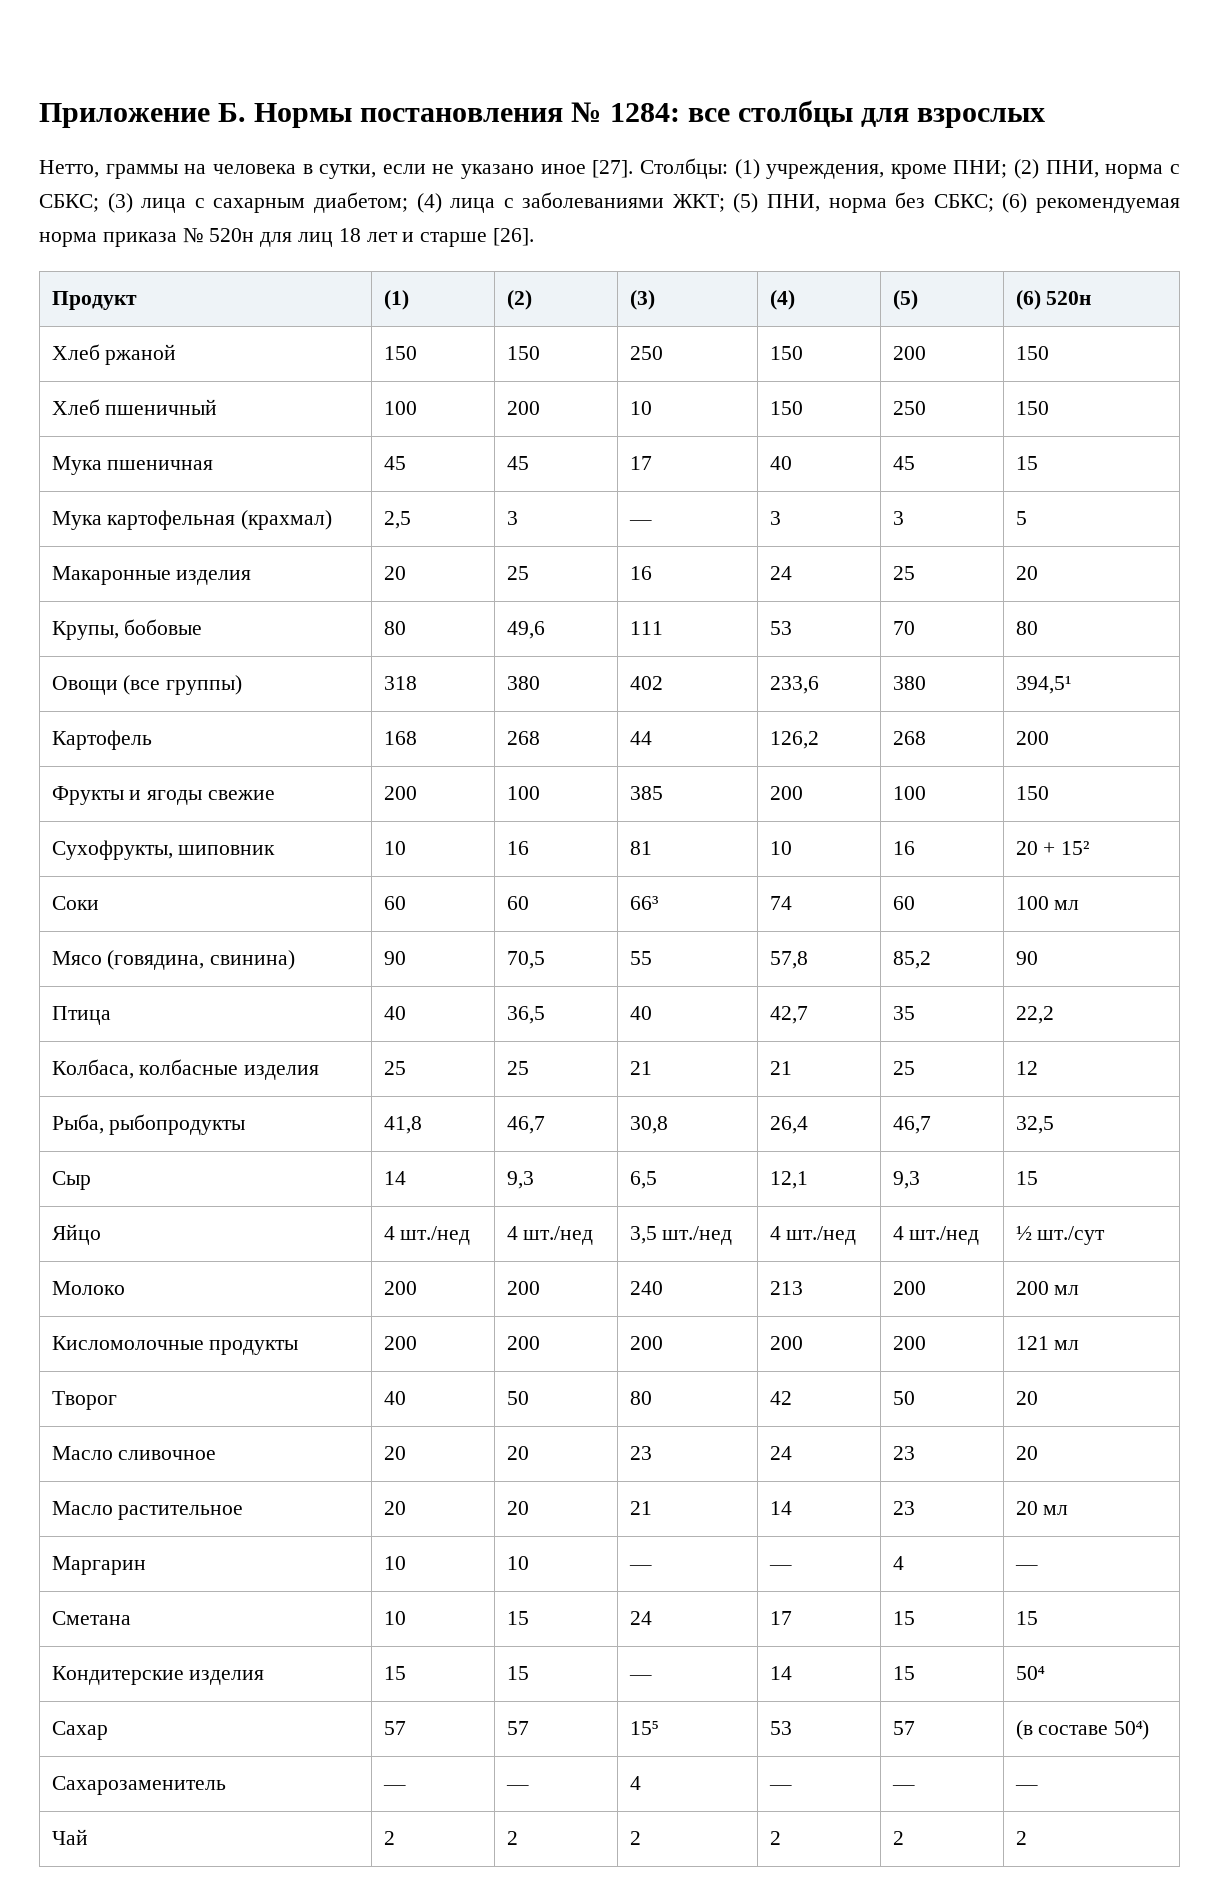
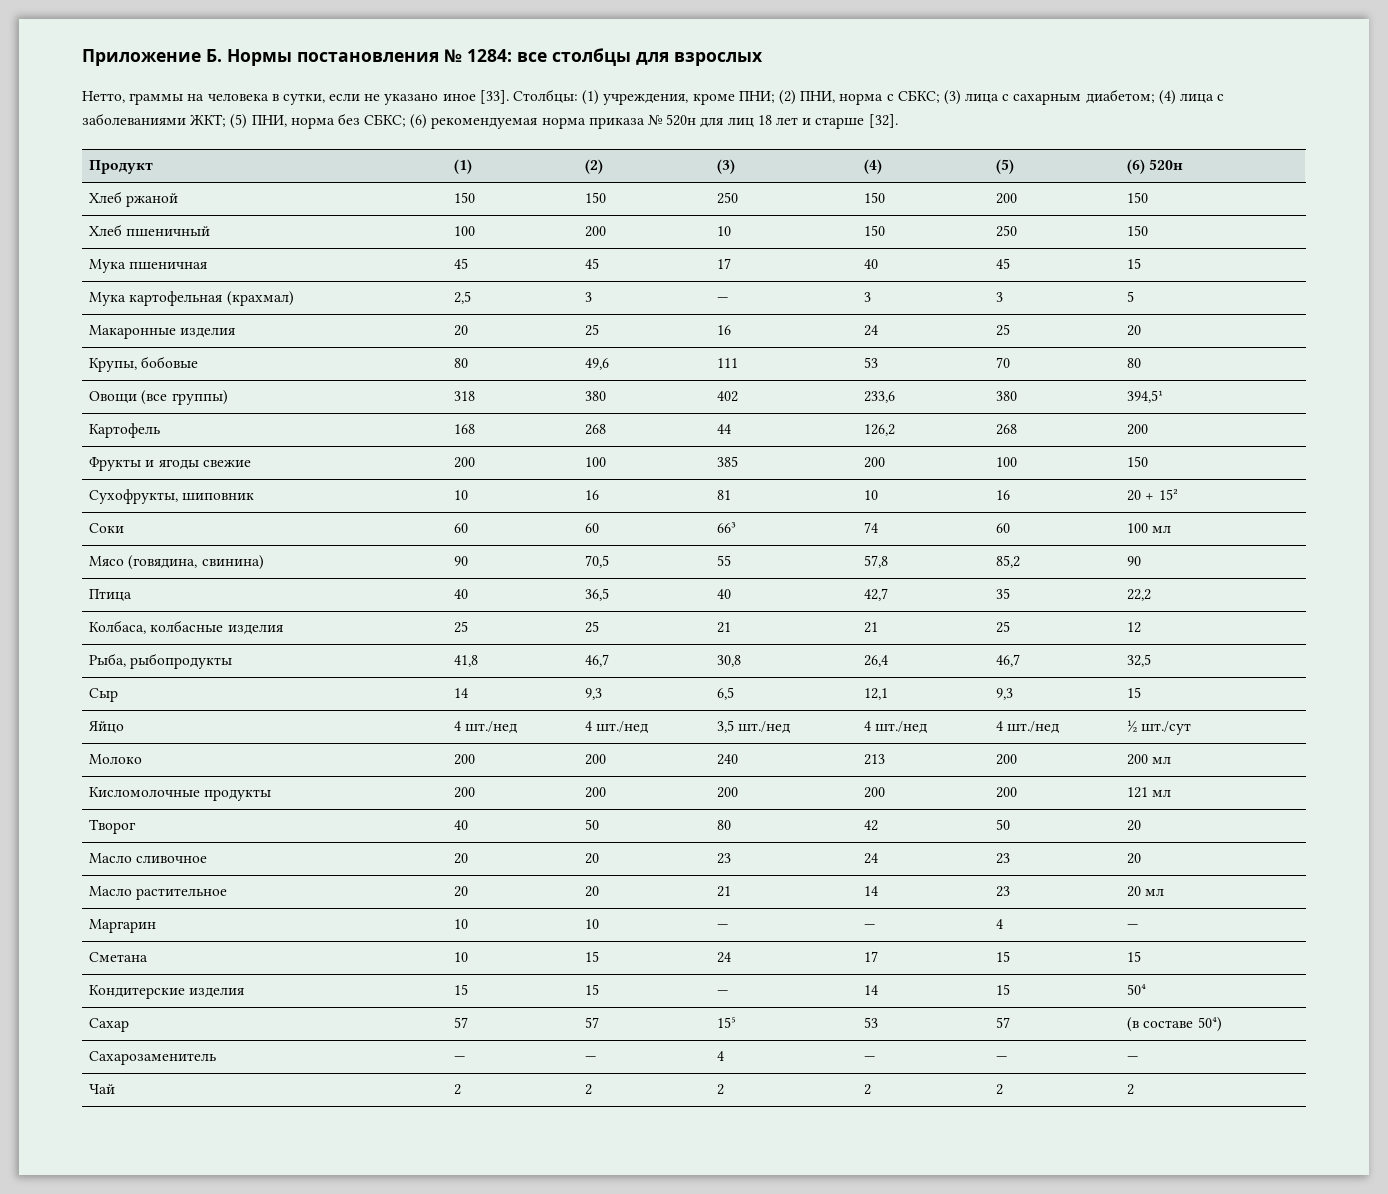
- Нетто, граммы на человека в сутки, если не указано иное [27].
+ Нетто, граммы на человека в сутки, если не указано иное [33].
- Столбцы: (1) учреждения, кроме ПНИ; (2) ПНИ, норма с СБКС; (3) лица с сахарным диабетом; (4) лица с заболеваниями ЖКТ; (5) ПНИ, норма без СБКС; (6) рекомендуемая норма приказа № 520н для лиц 18 лет и старше [26].
+ Столбцы: (1) учреждения, кроме ПНИ; (2) ПНИ, норма с СБКС; (3) лица с сахарным диабетом; (4) лица с заболеваниями ЖКТ; (5) ПНИ, норма без СБКС; (6) рекомендуемая норма приказа № 520н для лиц 18 лет и старше [32].

